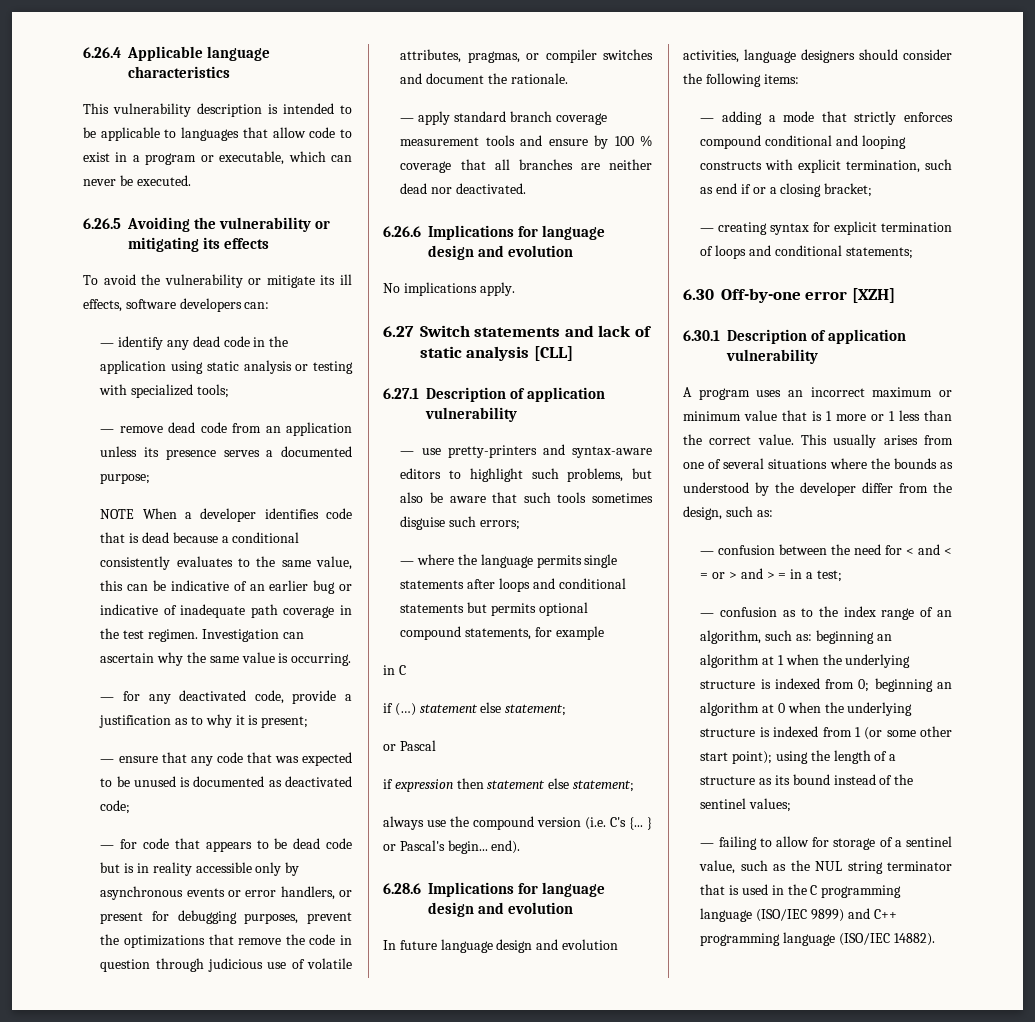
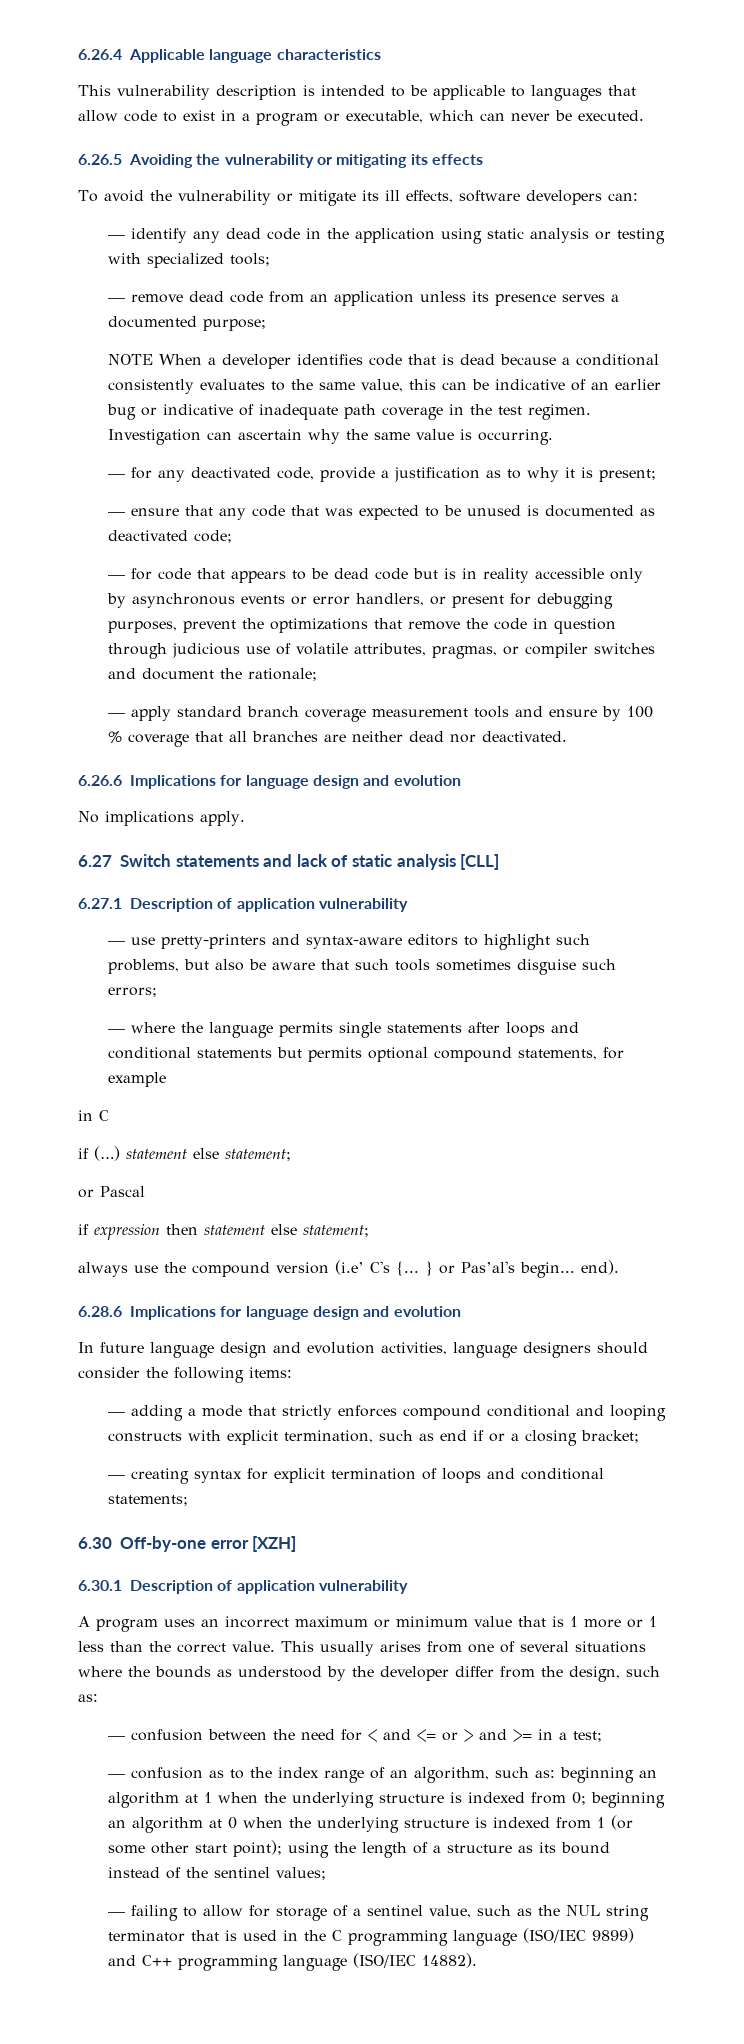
- — for code that appears to be dead code but is in reality accessible only by asynchronous events or error handlers, or present for debugging purposes, prevent the optimizations that remove the code in question through judicious use of volatile attributes, pragmas, or compiler switches and document the rationale.
+ — for code that appears to be dead code but is in reality accessible only by asynchronous events or error handlers, or present for debugging purposes, prevent the optimizations that remove the code in question through judicious use of volatile attributes, pragmas, or compiler switches and document the rationale;
- always use the compound version (i.e. C's {...
+ always use the compound version (i.e’ C's {...
- } or Pascal's begin... end).
+ } or Pas’al's begin... end).
- — confusion between the need for < and < = or > and > = in a test;
+ — confusion between the need for < and <= or > and >= in a test;

